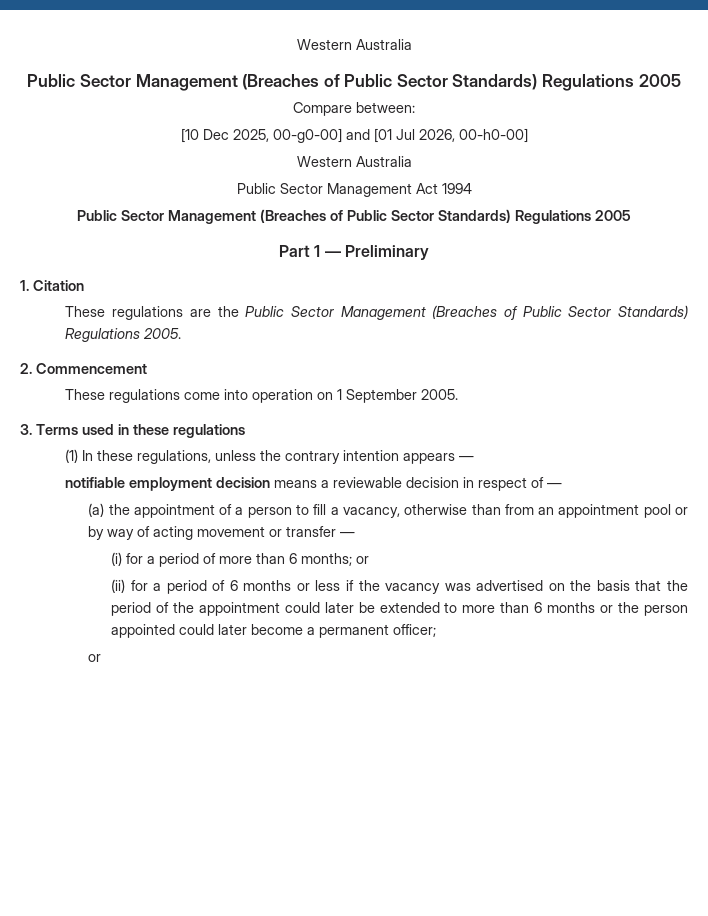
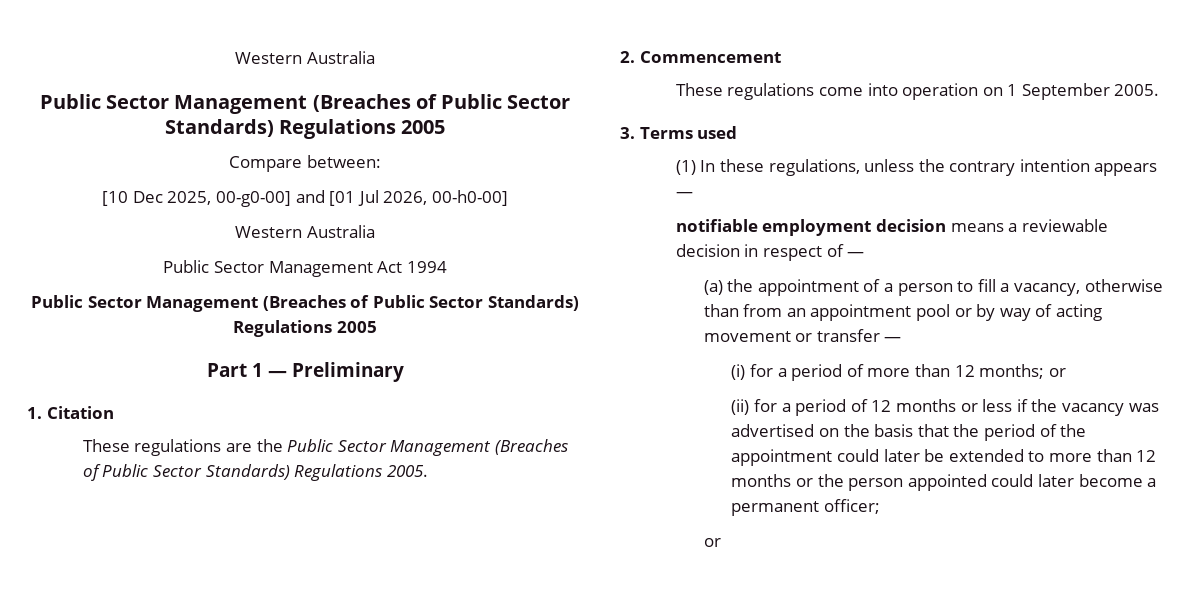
- 3. Terms used in these regulations
+ 3. Terms used
- (i) for a period of more than 6 months; or
+ (i) for a period of more than 12 months; or
- (ii) for a period of 6 months or less if the vacancy was advertised on the basis that the period of the appointment could later be extended to more than 6 months or the person appointed could later become a permanent officer;
+ (ii) for a period of 12 months or less if the vacancy was advertised on the basis that the period of the appointment could later be extended to more than 12 months or the person appointed could later become a permanent officer;

